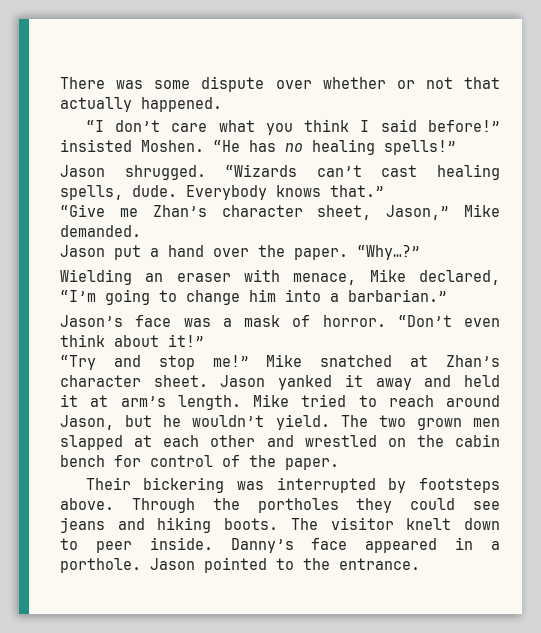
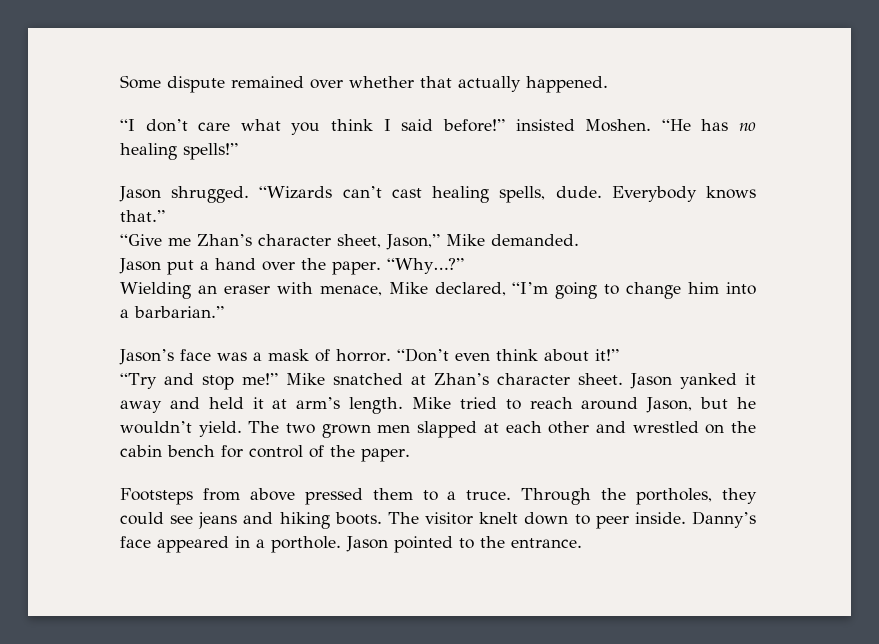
- There was some dispute over whether or not that actually happened.
+ Some dispute remained over whether that actually happened.
- Their bickering was interrupted by footsteps above.
+ Footsteps from above pressed them to a truce.
- Through the portholes they could see jeans and hiking boots.
+ Through the portholes, they could see jeans and hiking boots.

